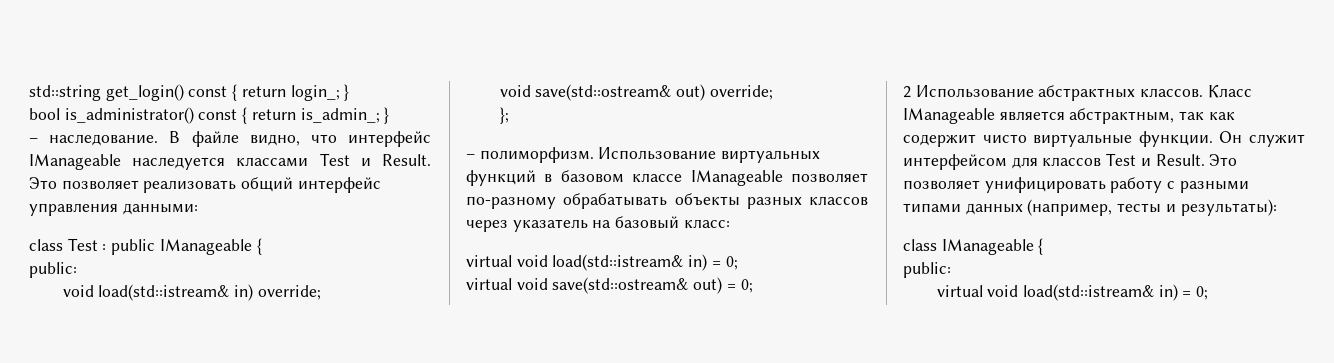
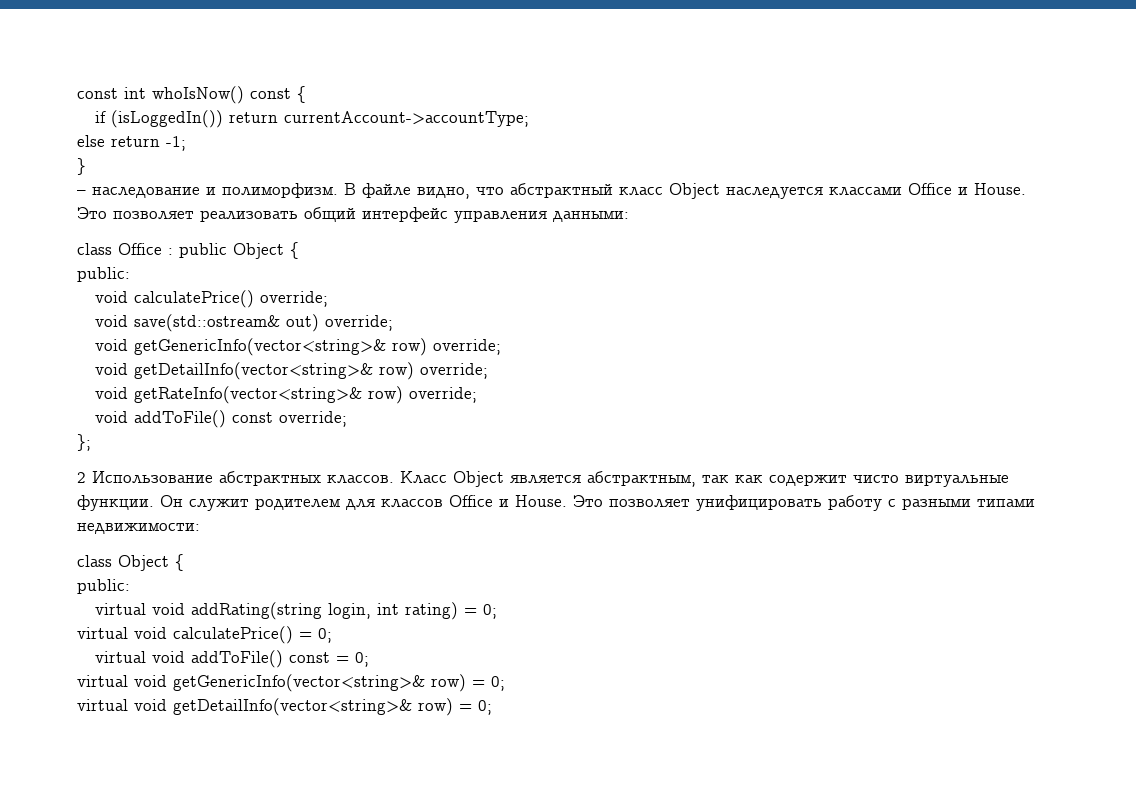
- std::string get_login() const { return login_; }
- bool is_administrator() const { return is_admin_; }
+ const int whoIsNow() const {
+ if (isLoggedIn()) return currentAccount->accountType;
+ else return -1;
+ }
- – наследование.
+ – наследование и полиморфизм.
- В файле видно, что интерфейс IManageable наследуется классами Test и Result.
+ В файле видно, что абстрактный класс Object наследуется классами Office и House.
- class Test : public IManageable {
+ class Office : public Object {
- void load(std::istream& in) override;
+ void calculatePrice() override;
+ void getGenericInfo(vector<string>& row) override;
+ void getDetailInfo(vector<string>& row) override;
+ void getRateInfo(vector<string>& row) override;
+ void addToFile() const override;
  };
- – полиморфизм. Использование виртуальных функций в базовом классе IManageable позволяет по-разному обрабатывать объекты разных классов через указатель на базовый класс:
- virtual void load(std::istream& in) = 0;
- virtual void save(std::ostream& out) = 0;
- Класс IManageable является абстрактным, так как содержит чисто виртуальные функции.
+ Класс Object является абстрактным, так как содержит чисто виртуальные функции.
- Он служит интерфейсом для классов Test и Result.
+ Он служит родителем для классов Office и House.
- Это позволяет унифицировать работу с разными типами данных (например, тесты и результаты):
- class IManageable {
+ Это позволяет унифицировать работу с разными типами недвижимости:
+ class Object {
  public:
- virtual void load(std::istream& in) = 0;
+ virtual void addRating(string login, int rating) = 0;
+ virtual void calculatePrice() = 0;
+ virtual void addToFile() const = 0;
+ virtual void getGenericInfo(vector<string>& row) = 0;
+ virtual void getDetailInfo(vector<string>& row) = 0;

